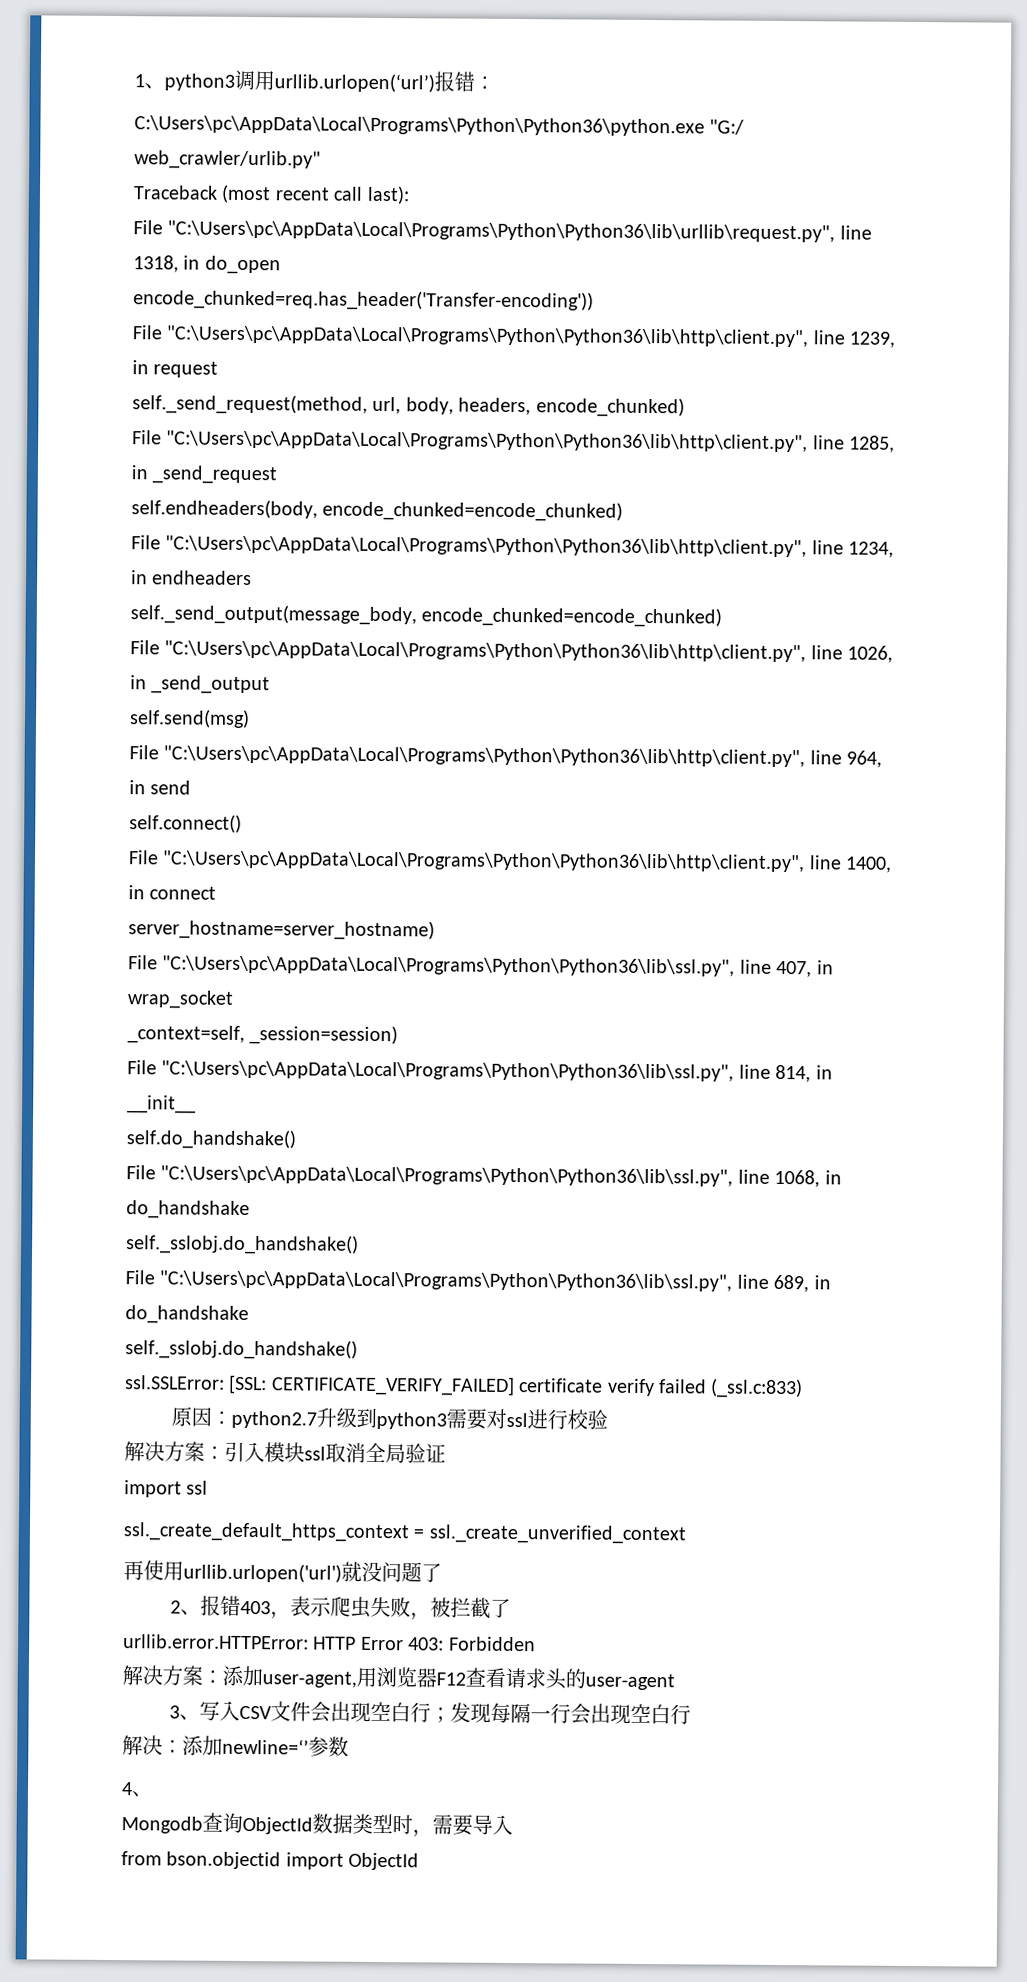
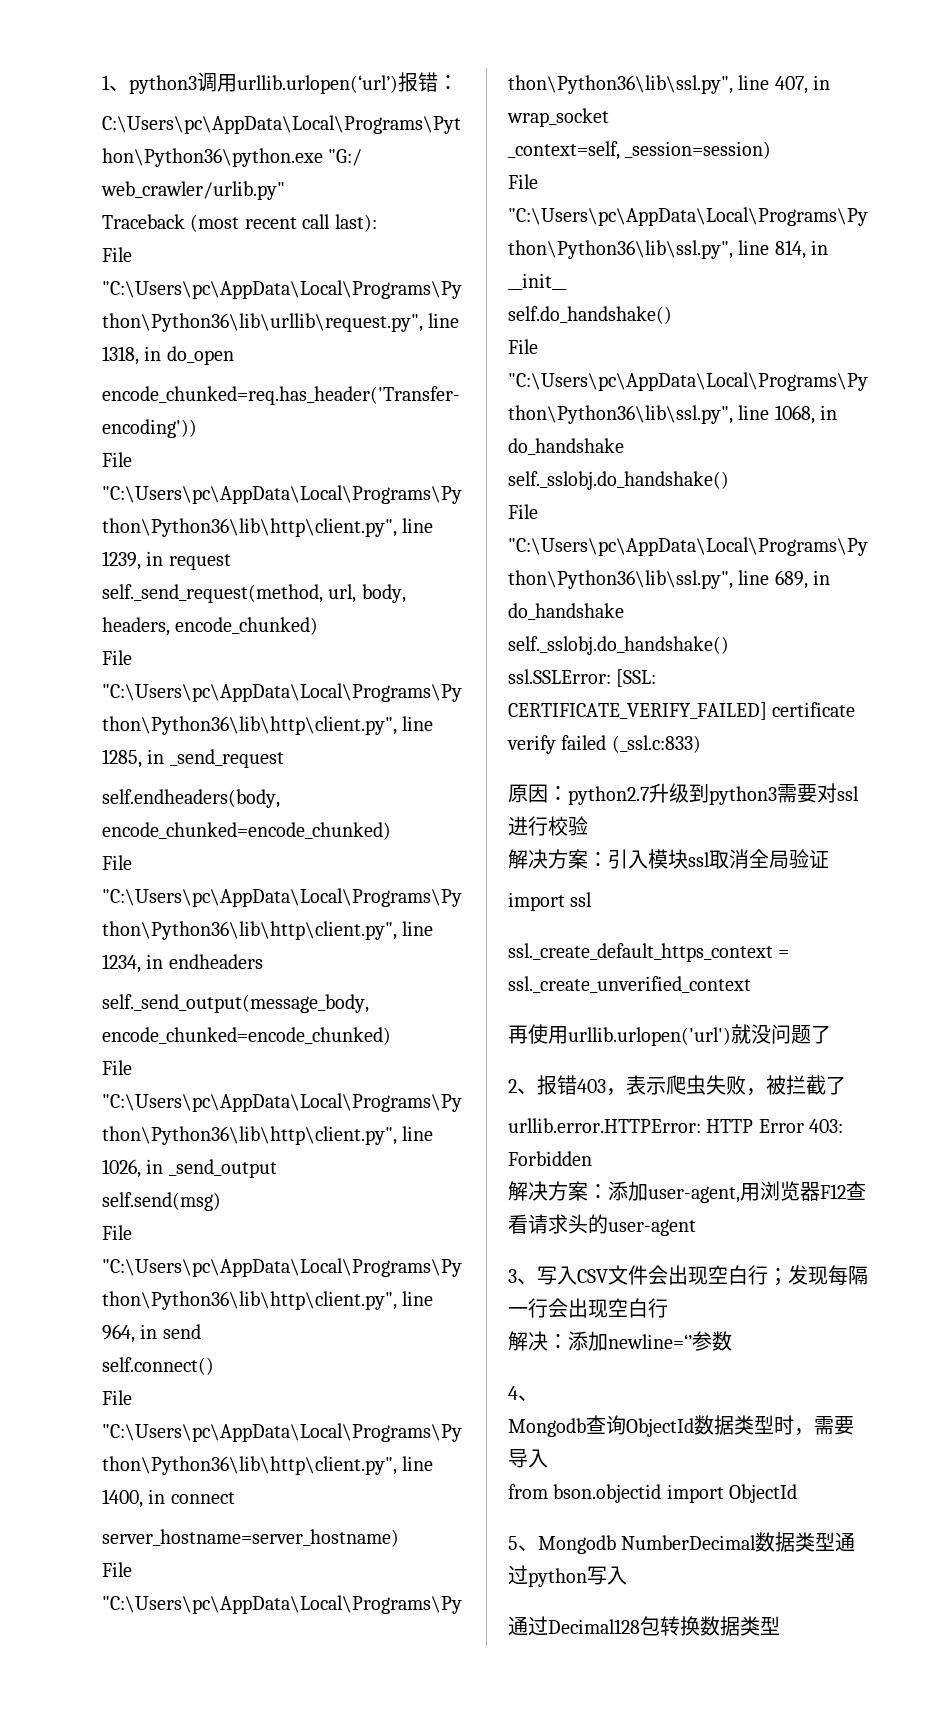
+ 5、Mongodb NumberDecimal数据类型通过python写入
+ 通过Decimal128包转换数据类型

